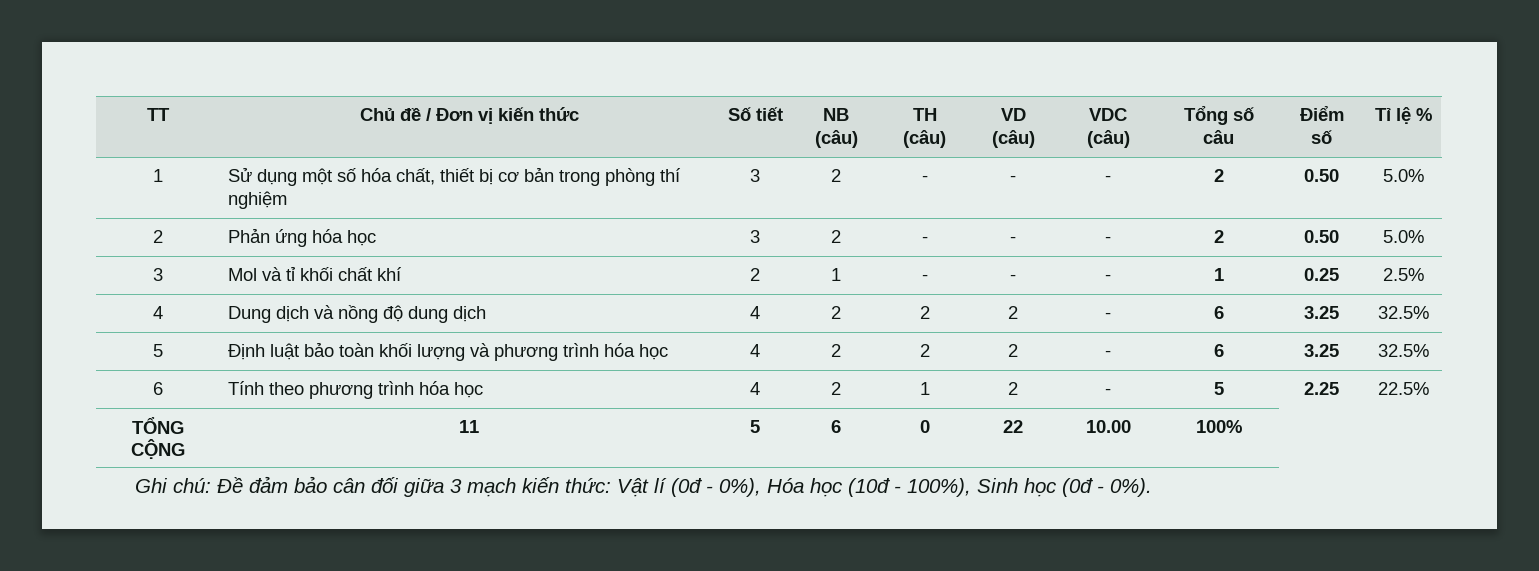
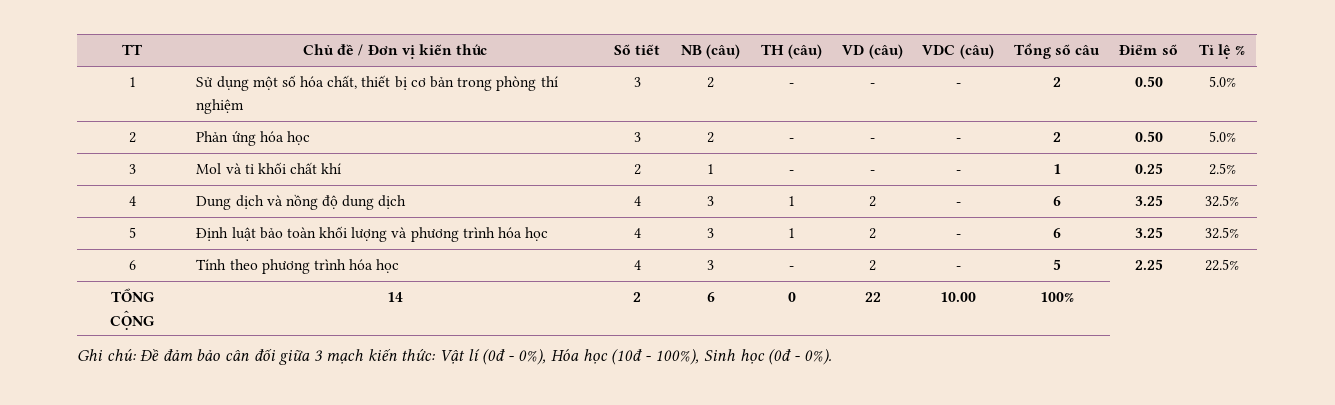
- 4 | Dung dịch và nồng độ dung dịch | 4 | 2 | 2 | 2 | - | 6 | 3.25 | 32.5%
+ 4 | Dung dịch và nồng độ dung dịch | 4 | 3 | 1 | 2 | - | 6 | 3.25 | 32.5%
- 5 | Định luật bảo toàn khối lượng và phương trình hóa học | 4 | 2 | 2 | 2 | - | 6 | 3.25 | 32.5%
+ 5 | Định luật bảo toàn khối lượng và phương trình hóa học | 4 | 3 | 1 | 2 | - | 6 | 3.25 | 32.5%
- 6 | Tính theo phương trình hóa học | 4 | 2 | 1 | 2 | - | 5 | 2.25 | 22.5%
+ 6 | Tính theo phương trình hóa học | 4 | 3 | - | 2 | - | 5 | 2.25 | 22.5%
- TỔNG CỘNG | 11 | 5 | 6 | 0 | 22 | 10.00 | 100%
+ TỔNG CỘNG | 14 | 2 | 6 | 0 | 22 | 10.00 | 100%

